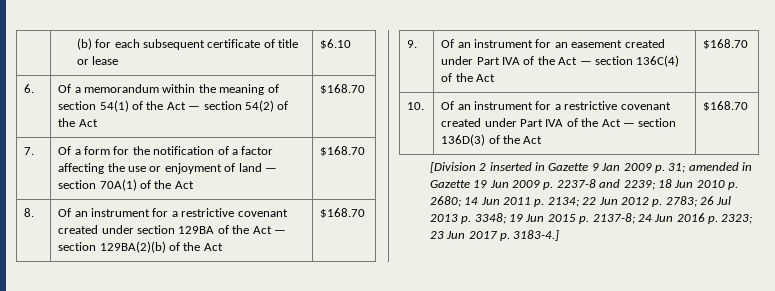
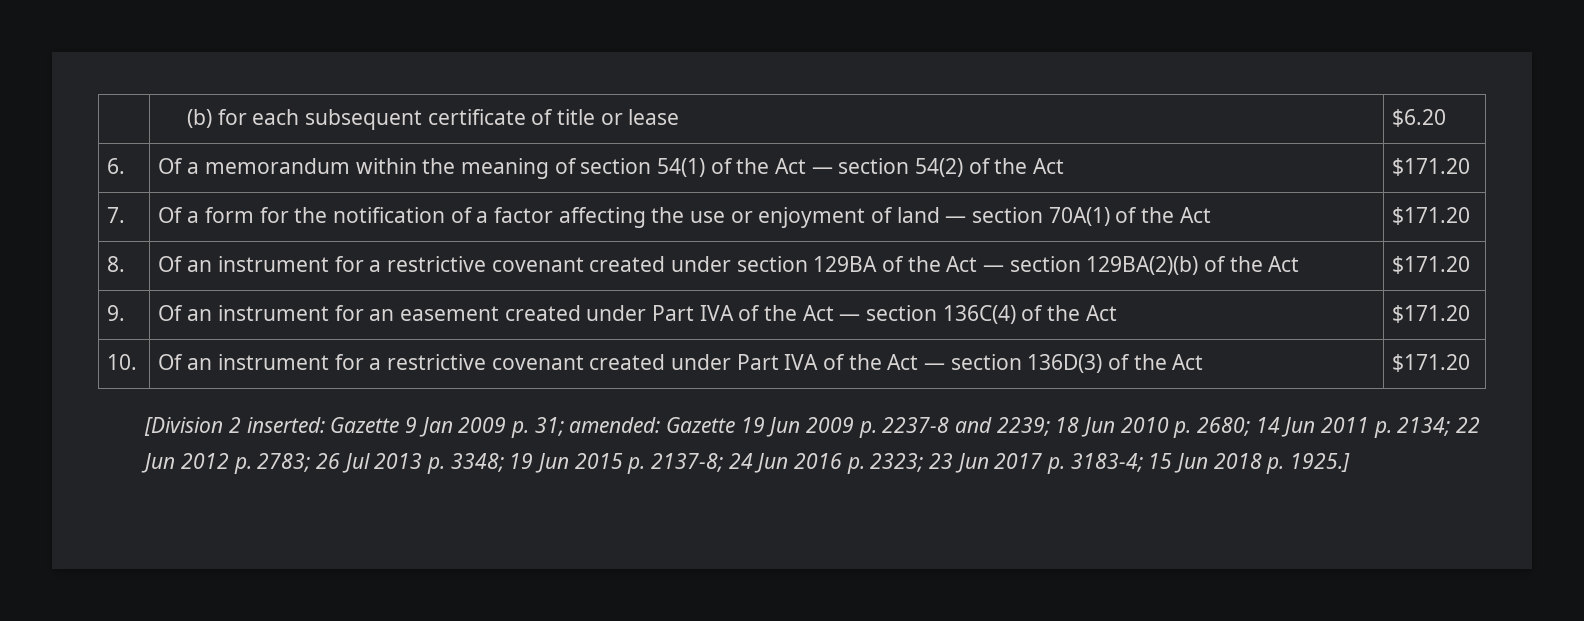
- | (b) for each subsequent certificate of title or lease | $6.10
+ | (b) for each subsequent certificate of title or lease | $6.20
- 6. | Of a memorandum within the meaning of section 54(1) of the Act — section 54(2) of the Act | $168.70
+ 6. | Of a memorandum within the meaning of section 54(1) of the Act — section 54(2) of the Act | $171.20
- 7. | Of a form for the notification of a factor affecting the use or enjoyment of land — section 70A(1) of the Act | $168.70
+ 7. | Of a form for the notification of a factor affecting the use or enjoyment of land — section 70A(1) of the Act | $171.20
- 8. | Of an instrument for a restrictive covenant created under section 129BA of the Act — section 129BA(2)(b) of the Act | $168.70
+ 8. | Of an instrument for a restrictive covenant created under section 129BA of the Act — section 129BA(2)(b) of the Act | $171.20
- 9. | Of an instrument for an easement created under Part IVA of the Act — section 136C(4) of the Act | $168.70
+ 9. | Of an instrument for an easement created under Part IVA of the Act — section 136C(4) of the Act | $171.20
- 10. | Of an instrument for a restrictive covenant created under Part IVA of the Act — section 136D(3) of the Act | $168.70
+ 10. | Of an instrument for a restrictive covenant created under Part IVA of the Act — section 136D(3) of the Act | $171.20
- [Division 2 inserted in Gazette 9 Jan 2009 p. 31; amended in Gazette 19 Jun 2009 p. 2237-8 and 2239; 18 Jun 2010 p. 2680; 14 Jun 2011 p. 2134; 22 Jun 2012 p. 2783; 26 Jul 2013 p. 3348; 19 Jun 2015 p. 2137-8; 24 Jun 2016 p. 2323; 23 Jun 2017 p. 3183-4.]
+ [Division 2 inserted: Gazette 9 Jan 2009 p. 31; amended: Gazette 19 Jun 2009 p. 2237-8 and 2239; 18 Jun 2010 p. 2680; 14 Jun 2011 p. 2134; 22 Jun 2012 p. 2783; 26 Jul 2013 p. 3348; 19 Jun 2015 p. 2137-8; 24 Jun 2016 p. 2323; 23 Jun 2017 p. 3183-4; 15 Jun 2018 p. 1925.]

